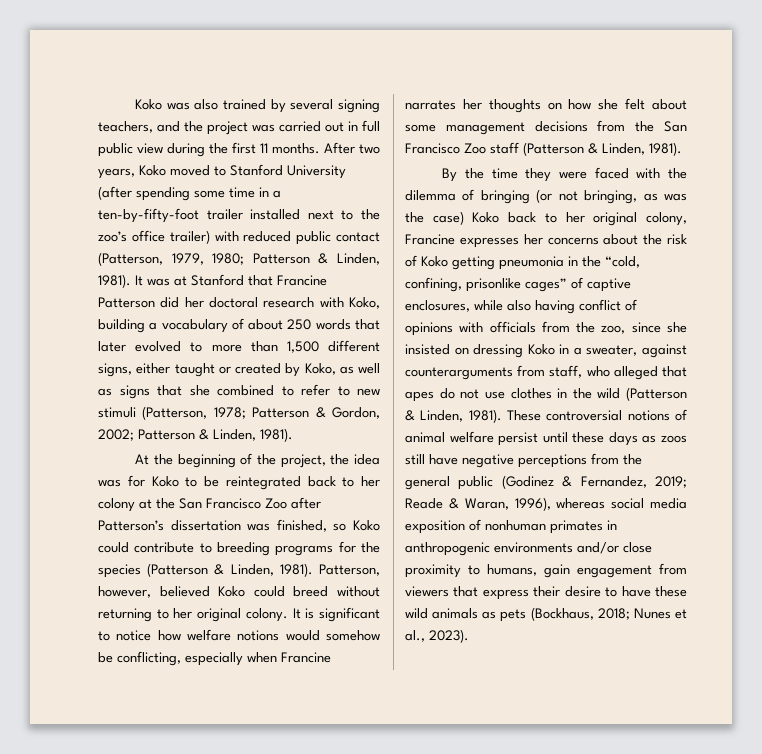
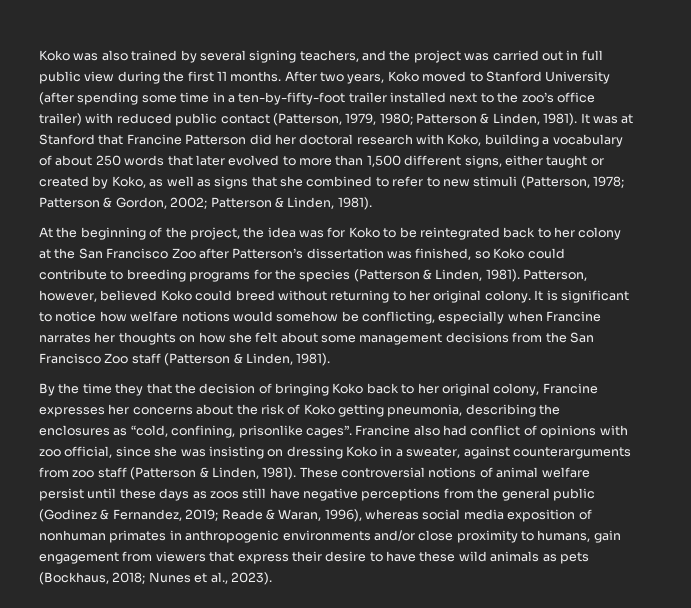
- By the time they were faced with the dilemma of bringing (or not bringing, as was the case) Koko back to her original colony, Francine expresses her concerns about the risk of Koko getting pneumonia in the “cold, confining, prisonlike cages” of captive enclosures, while also having conflict of opinions with officials from the zoo, since she insisted on dressing Koko in a sweater, against counterarguments from staff, who alleged that apes do not use clothes in the wild (Patterson & Linden, 1981).
+ By the time they that the decision of bringing Koko back to her original colony, Francine expresses her concerns about the risk of Koko getting pneumonia, describing the enclosures as “cold, confining, prisonlike cages”. Francine also had conflict of opinions with zoo official, since she was insisting on dressing Koko in a sweater, against counterarguments from zoo staff (Patterson & Linden, 1981).

